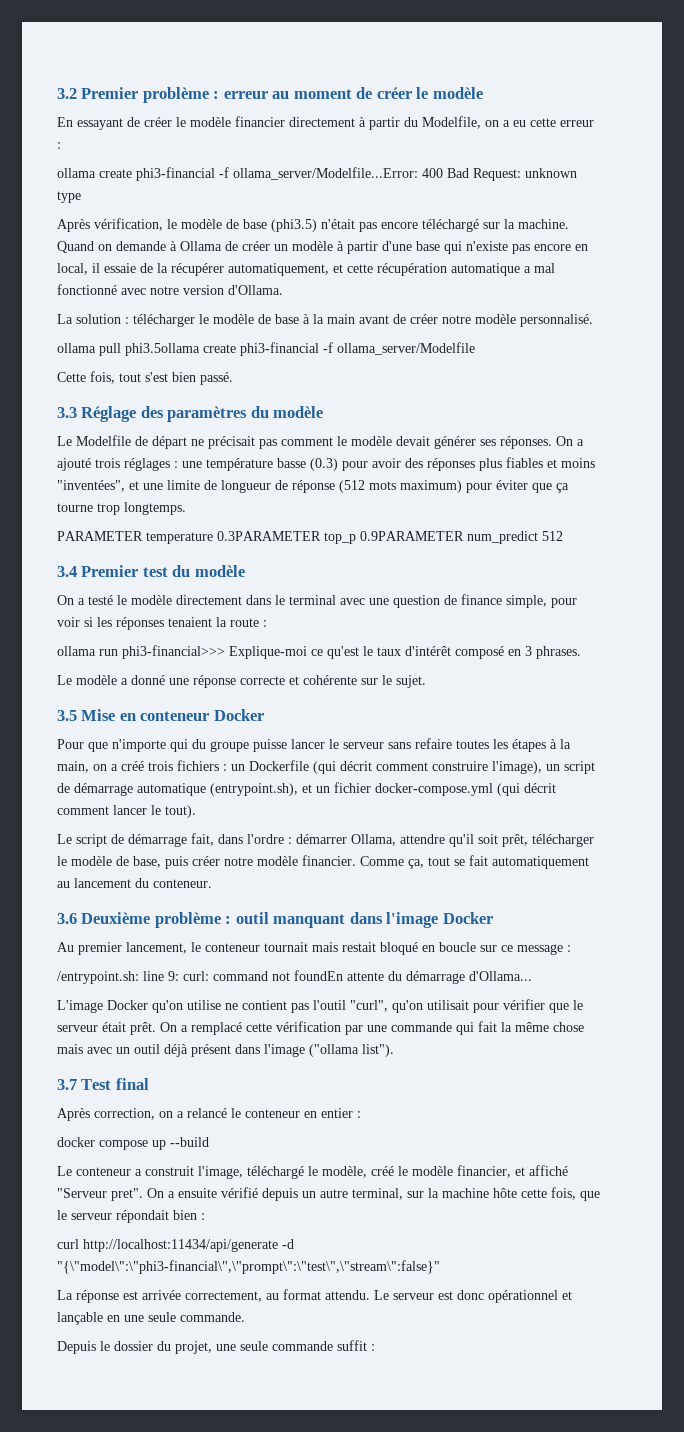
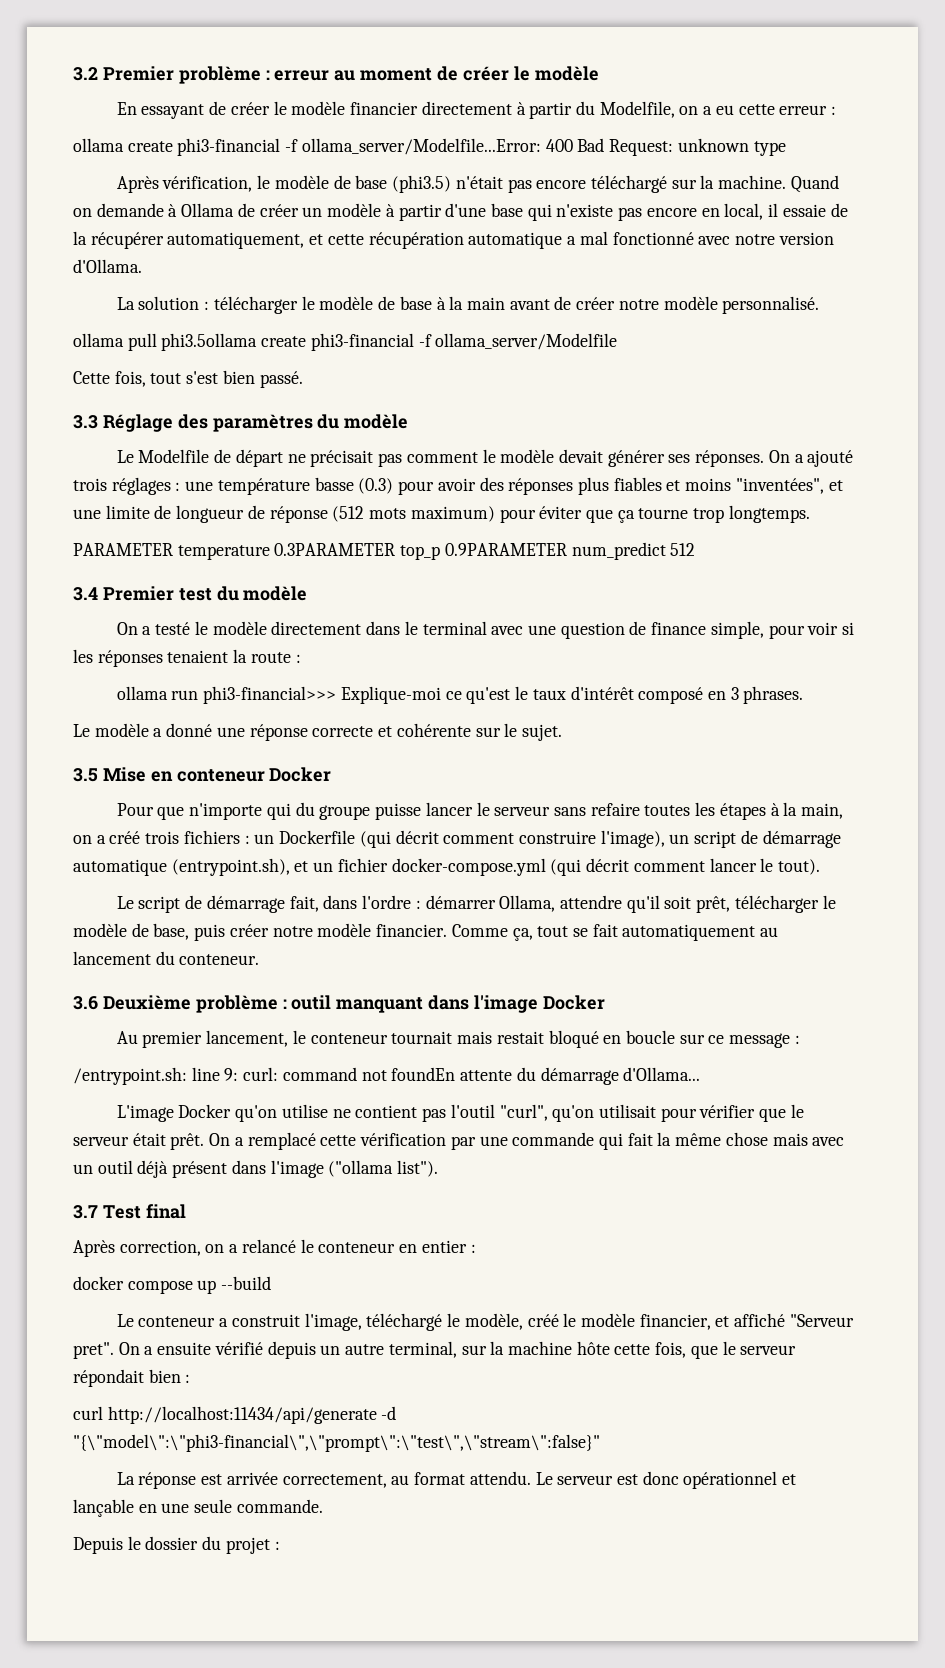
- Depuis le dossier du projet, une seule commande suffit :
+ Depuis le dossier du projet :

